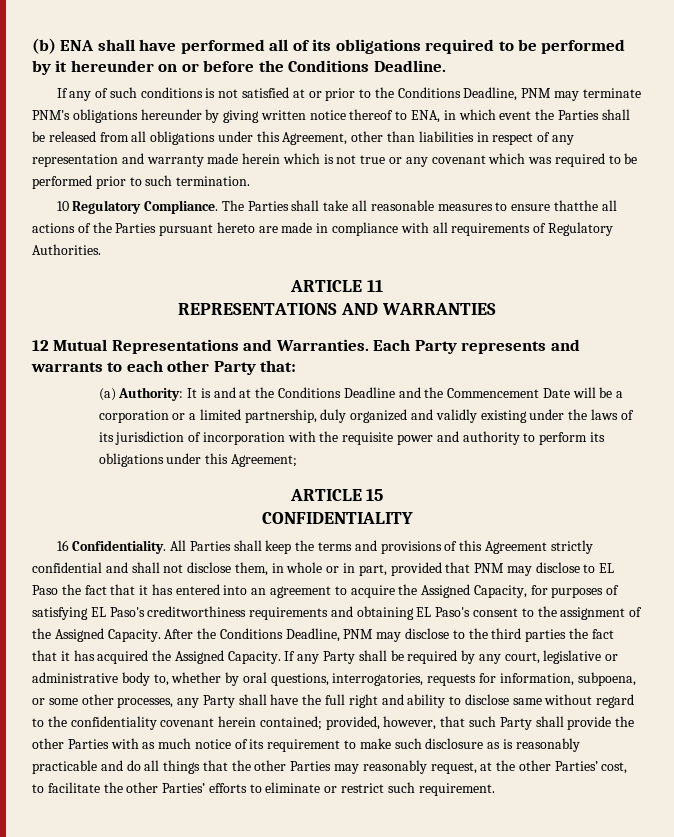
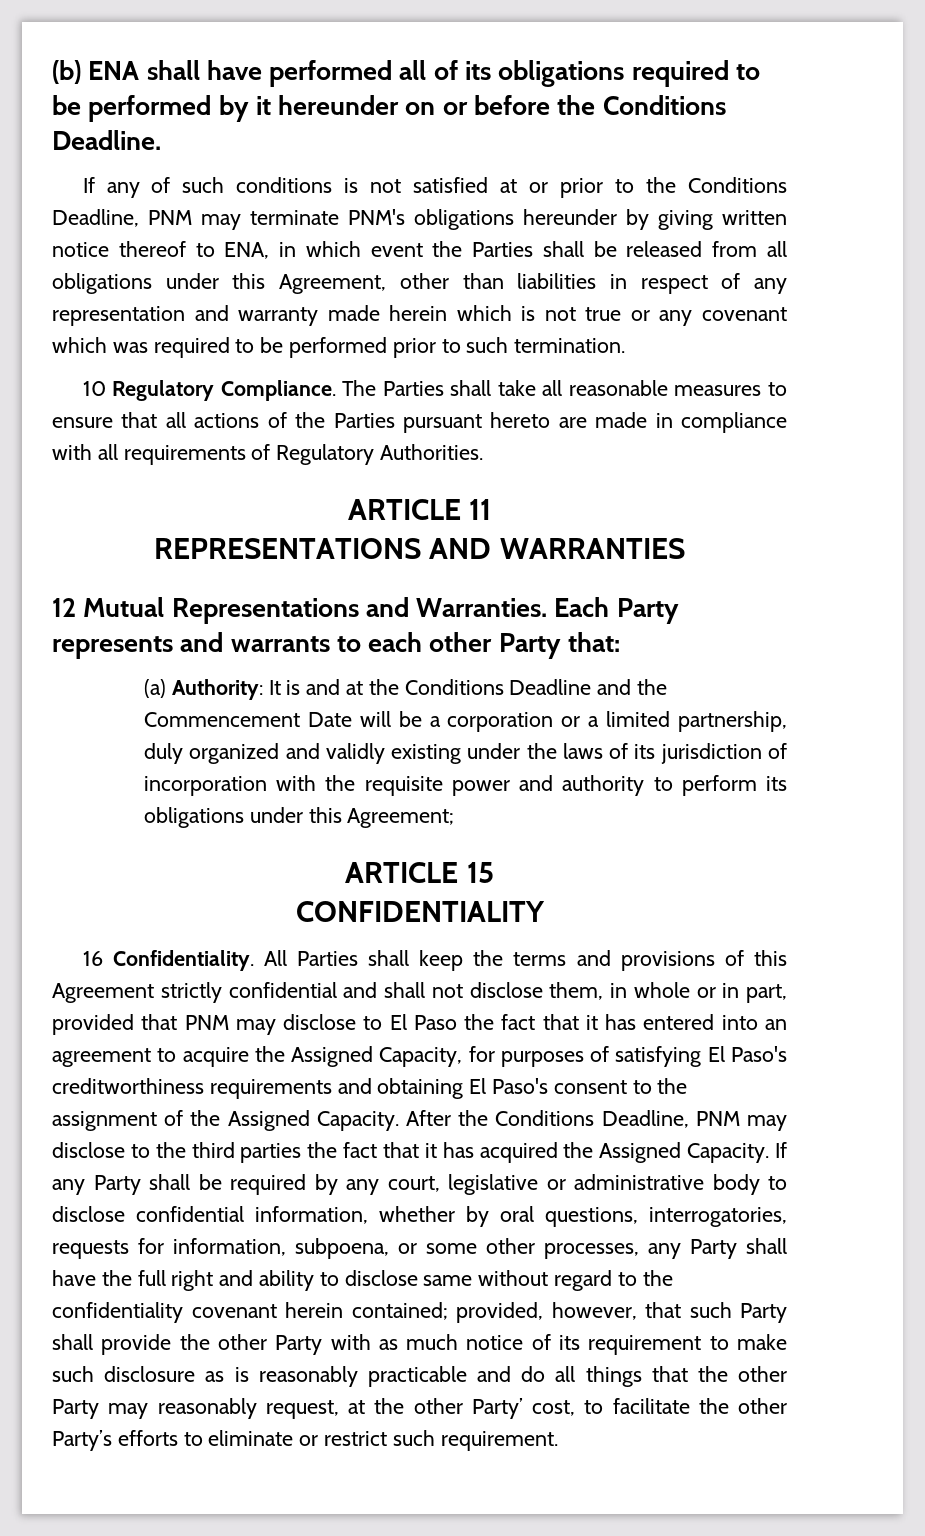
- The Parties shall take all reasonable measures to ensure thatthe all actions of the Parties pursuant hereto are made in compliance with all requirements of Regulatory Authorities.
+ The Parties shall take all reasonable measures to ensure that all actions of the Parties pursuant hereto are made in compliance with all requirements of Regulatory Authorities.
- All Parties shall keep the terms and provisions of this Agreement strictly confidential and shall not disclose them, in whole or in part, provided that PNM may disclose to EL Paso the fact that it has entered into an agreement to acquire the Assigned Capacity, for purposes of satisfying EL Paso's creditworthiness requirements and obtaining EL Paso's consent to the assignment of the Assigned Capacity.
+ All Parties shall keep the terms and provisions of this Agreement strictly confidential and shall not disclose them, in whole or in part, provided that PNM may disclose to El Paso the fact that it has entered into an agreement to acquire the Assigned Capacity, for purposes of satisfying El Paso's creditworthiness requirements and obtaining El Paso's consent to the assignment of the Assigned Capacity.
- If any Party shall be required by any court, legislative or administrative body to, whether by oral questions, interrogatories, requests for information, subpoena, or some other processes, any Party shall have the full right and ability to disclose same without regard to the confidentiality covenant herein contained;
+ If any Party shall be required by any court, legislative or administrative body to disclose confidential information, whether by oral questions, interrogatories, requests for information, subpoena, or some other processes, any Party shall have the full right and ability to disclose same without regard to the confidentiality covenant herein contained;
- provided, however, that such Party shall provide the other Parties with as much notice of its requirement to make such disclosure as is reasonably practicable and do all things that the other Parties may reasonably request, at the other Parties’ cost, to facilitate the other Parties’ efforts to eliminate or restrict such requirement.
+ provided, however, that such Party shall provide the other Party with as much notice of its requirement to make such disclosure as is reasonably practicable and do all things that the other Party may reasonably request, at the other Party’ cost, to facilitate the other Party’s efforts to eliminate or restrict such requirement.

